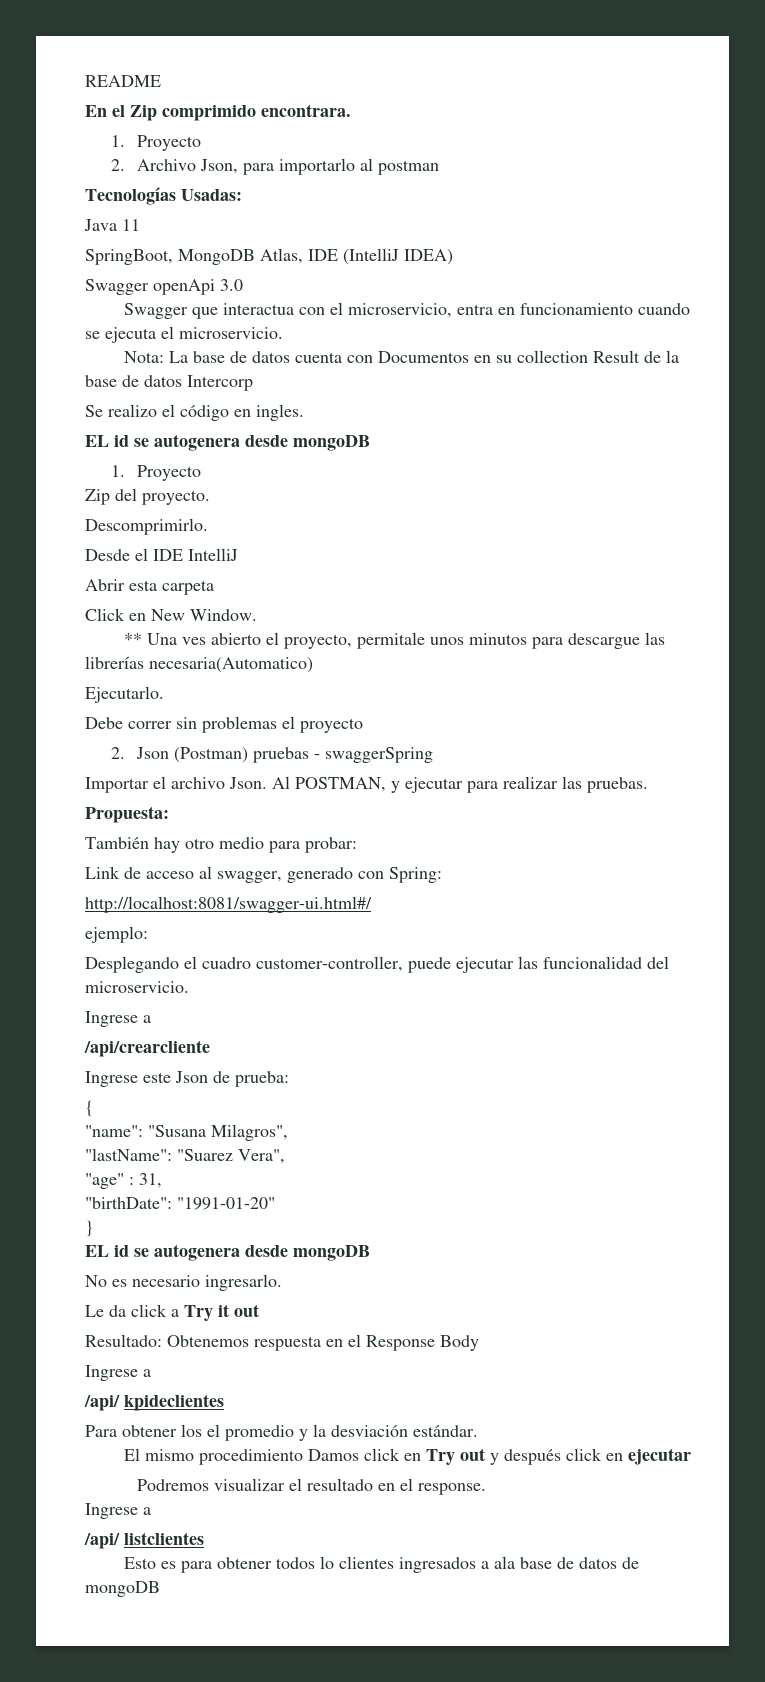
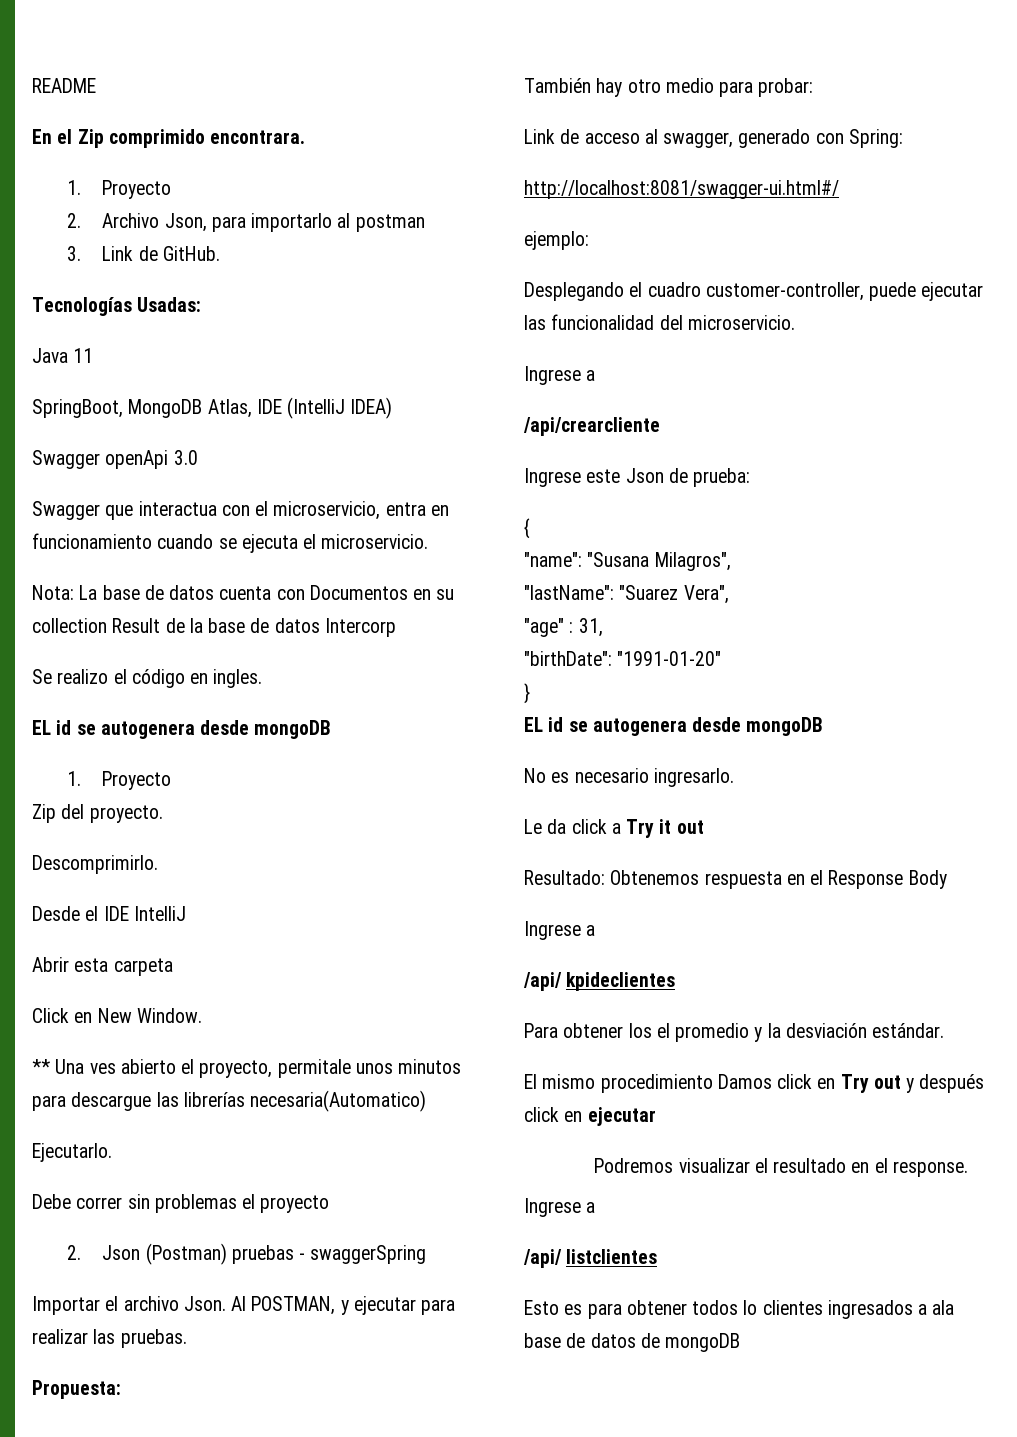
+ 3. Link de GitHub.

